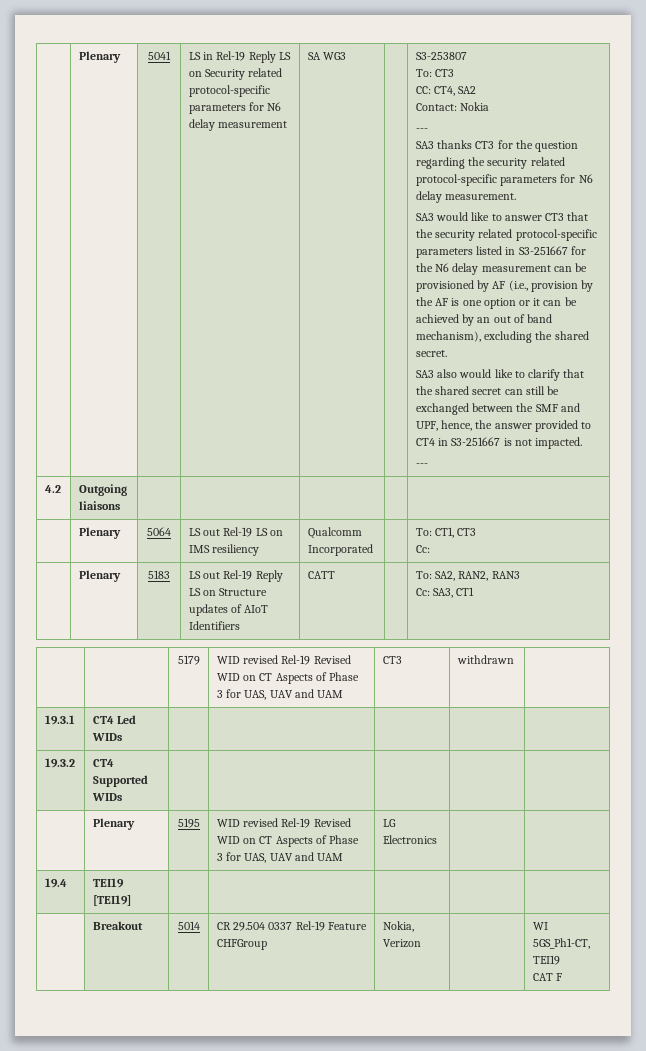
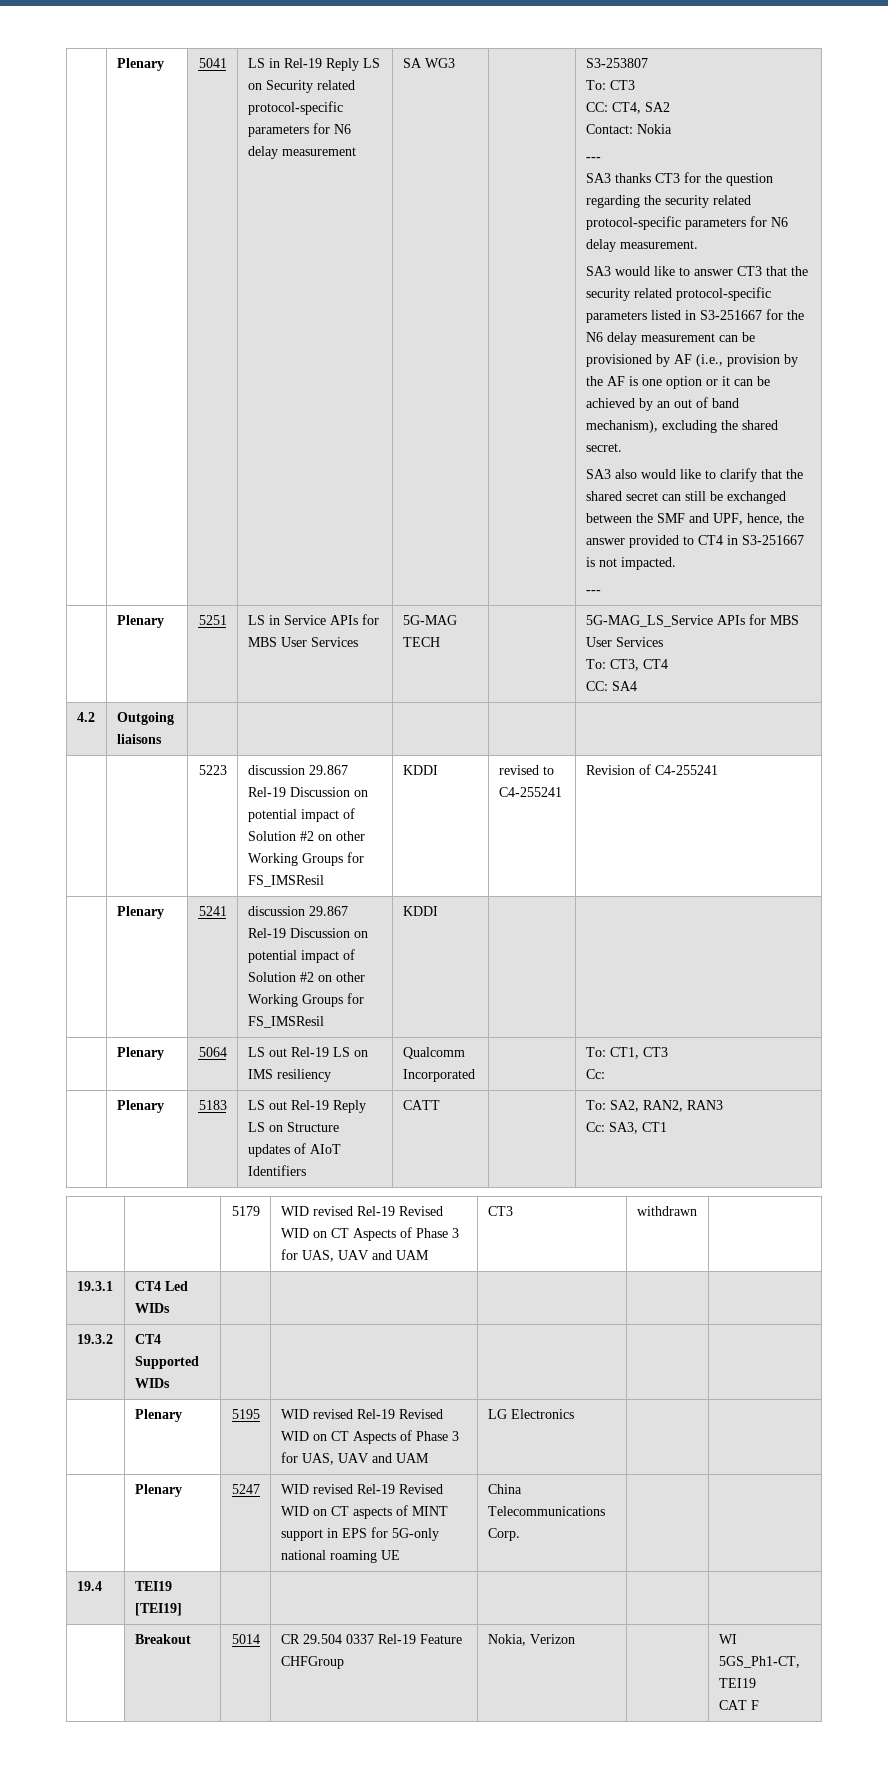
+ | Plenary | 5251 | LS in Service APIs for MBS User Services | 5G-MAG TECH | | 5G-MAG_LS_Service APIs for MBS User Services
+ To: CT3, CT4
+ CC: SA4
  4.2 | Outgoing liaisons | | | | |
+ | | 5223 | discussion 29.867 Rel-19 Discussion on potential impact of Solution #2 on other Working Groups for FS_IMSResil | KDDI | revised to C4-255241 | Revision of C4-255241
+ | Plenary | 5241 | discussion 29.867 Rel-19 Discussion on potential impact of Solution #2 on other Working Groups for FS_IMSResil | KDDI | |
+ | Plenary | 5247 | WID revised Rel-19 Revised WID on CT aspects of MINT support in EPS for 5G-only national roaming UE | China Telecommunications Corp. | |

